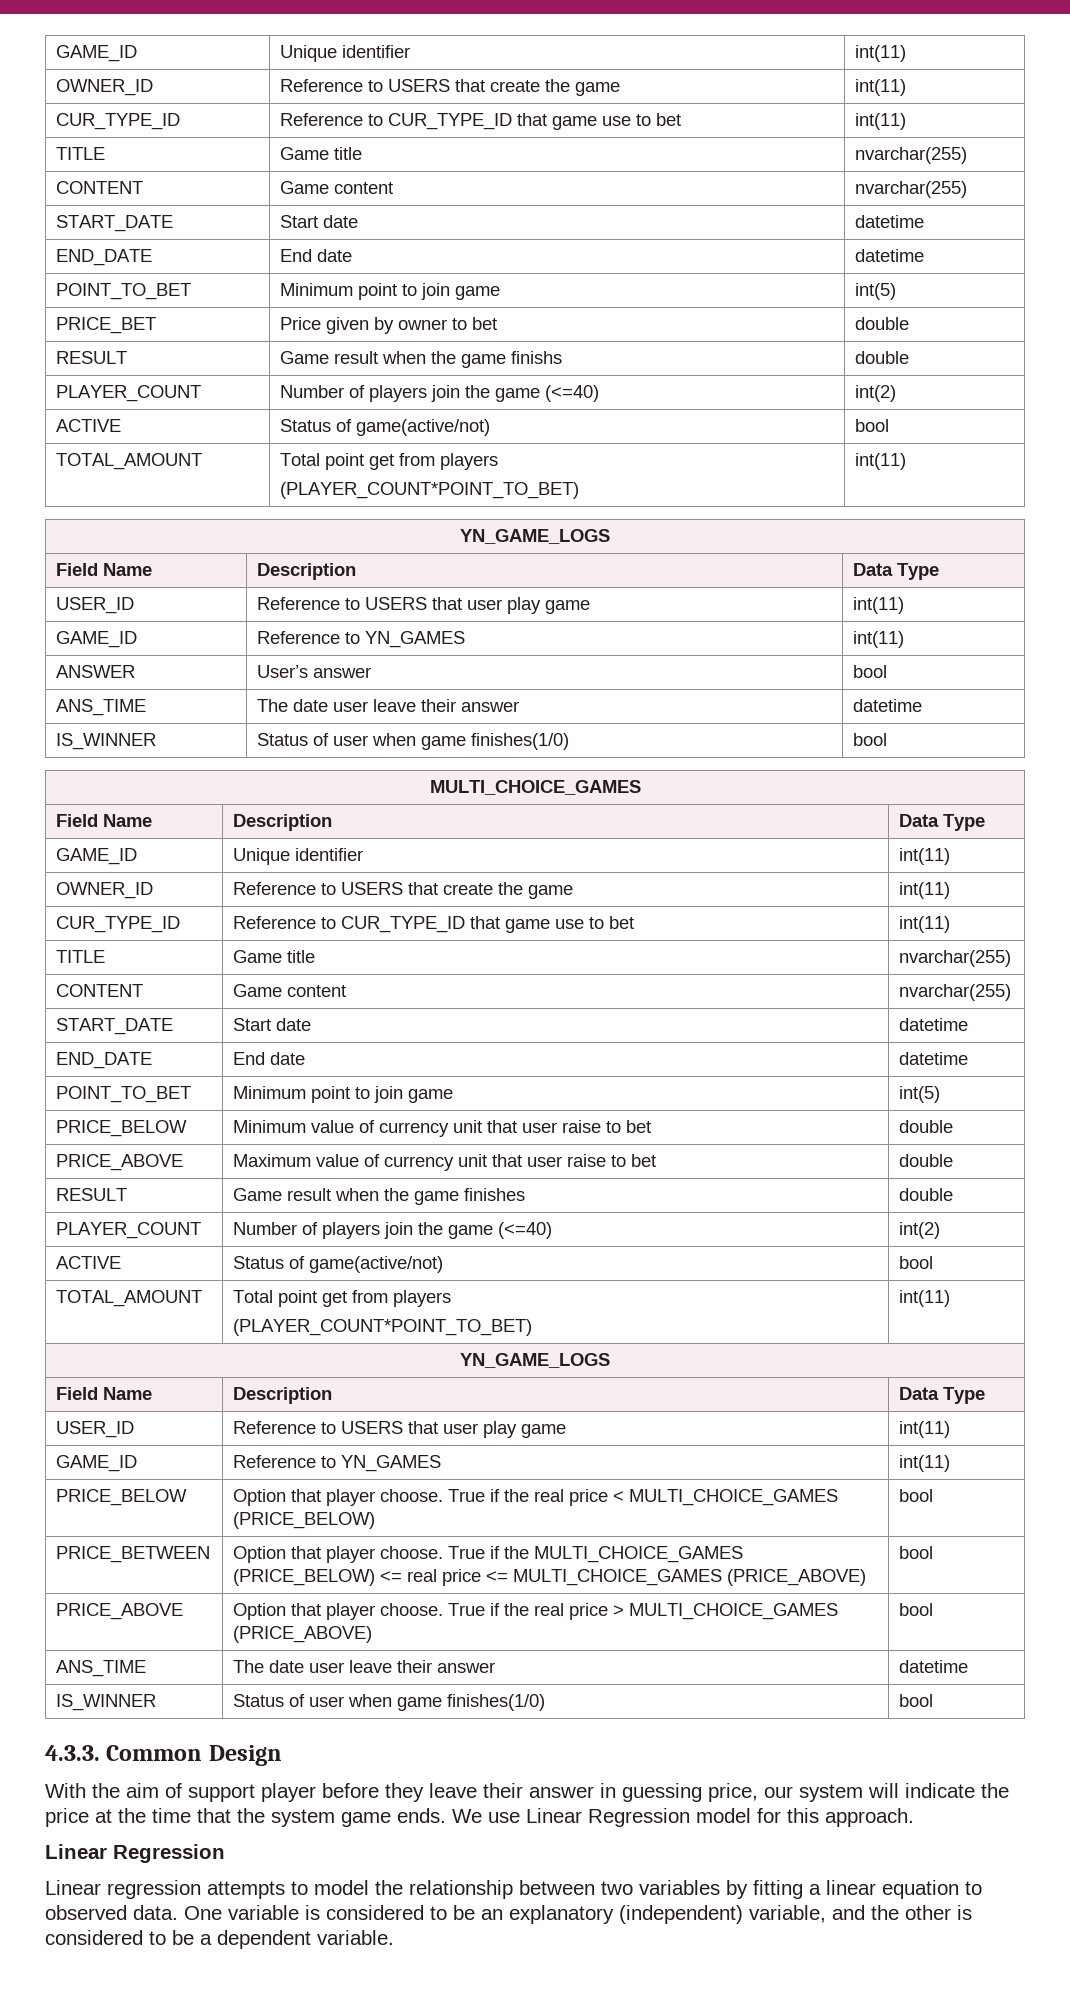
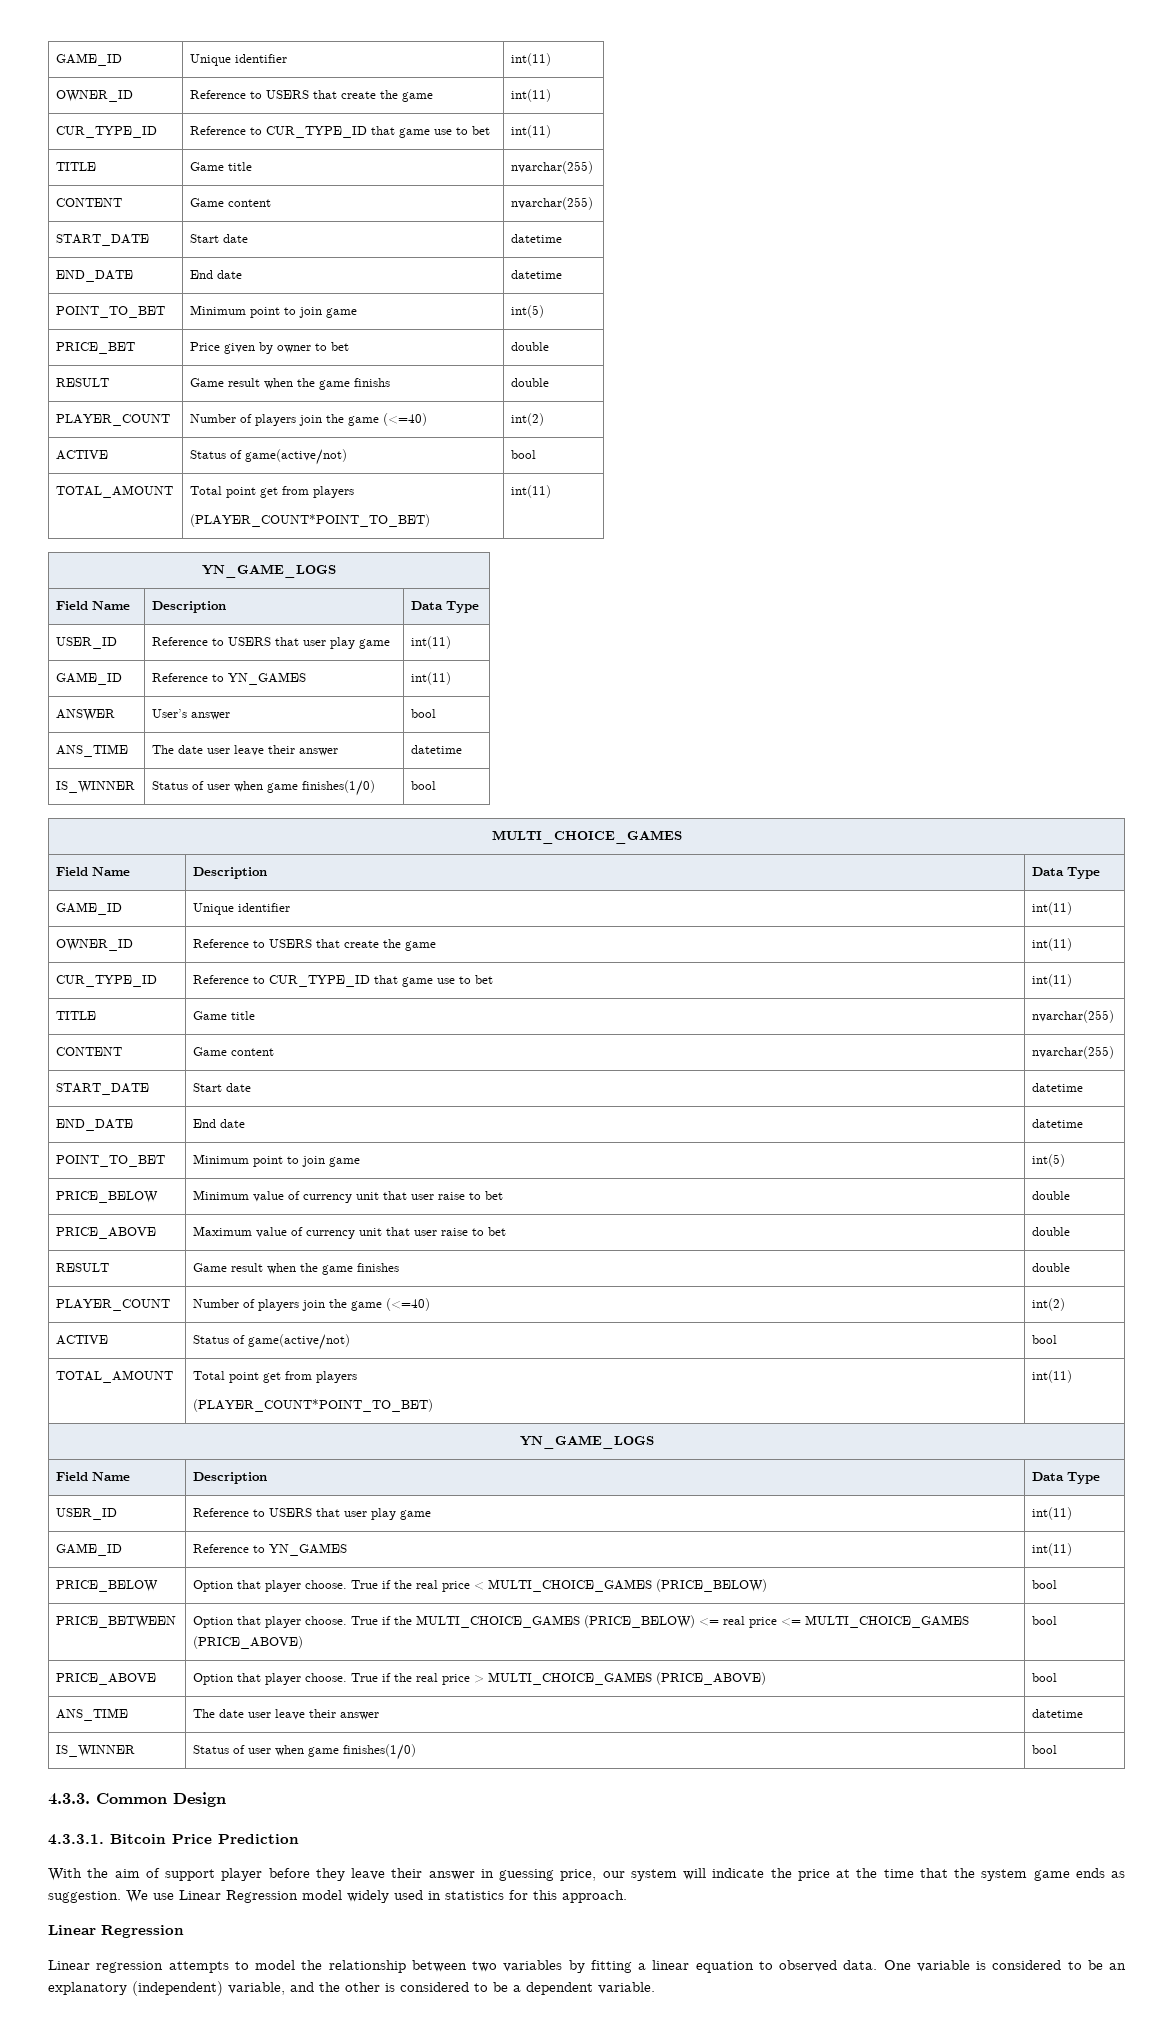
+ 4.3.3.1. Bitcoin Price Prediction
- With the aim of support player before they leave their answer in guessing price, our system will indicate the price at the time that the system game ends.
+ With the aim of support player before they leave their answer in guessing price, our system will indicate the price at the time that the system game ends as suggestion.
- We use Linear Regression model for this approach.
+ We use Linear Regression model widely used in statistics for this approach.

